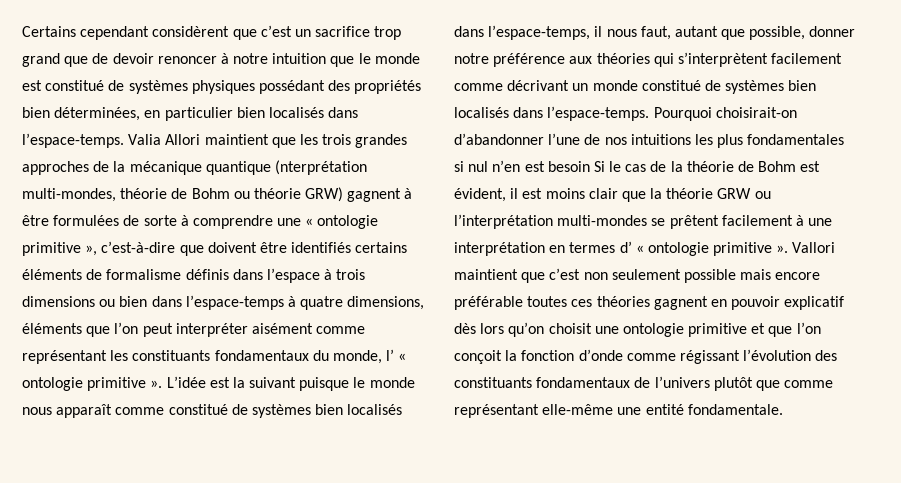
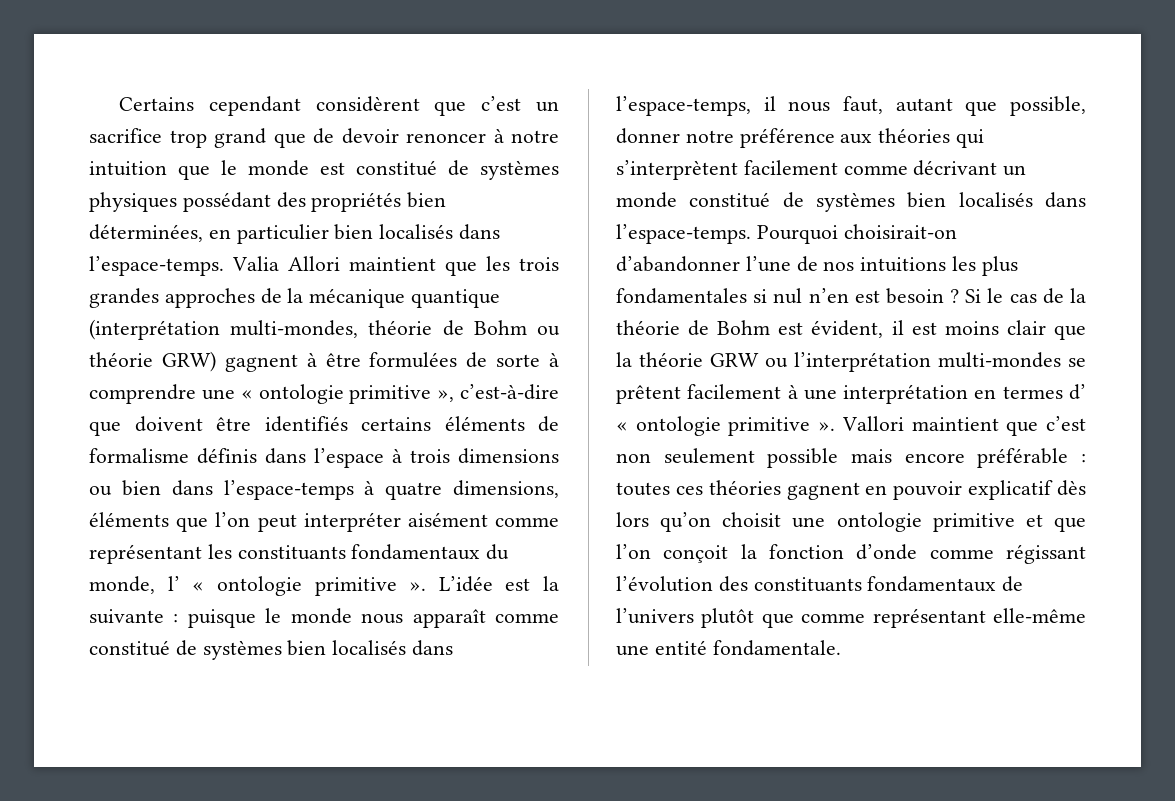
- Valia Allori maintient que les trois grandes approches de la mécanique quantique (nterprétation multi-mondes, théorie de Bohm ou théorie GRW) gagnent à être formulées de sorte à comprendre une « ontologie primitive », c’est-à-dire que doivent être identifiés certains éléments de formalisme définis dans l’espace à trois dimensions ou bien dans l’espace-temps à quatre dimensions, éléments que l’on peut interpréter aisément comme représentant les constituants fondamentaux du monde, l’ « ontologie primitive ».
+ Valia Allori maintient que les trois grandes approches de la mécanique quantique (interprétation multi-mondes, théorie de Bohm ou théorie GRW) gagnent à être formulées de sorte à comprendre une « ontologie primitive », c’est-à-dire que doivent être identifiés certains éléments de formalisme définis dans l’espace à trois dimensions ou bien dans l’espace-temps à quatre dimensions, éléments que l’on peut interpréter aisément comme représentant les constituants fondamentaux du monde, l’ « ontologie primitive ».
- L’idée est la suivant puisque le monde nous apparaît comme constitué de systèmes bien localisés dans l’espace-temps, il nous faut, autant que possible, donner notre préférence aux théories qui s’interprètent facilement comme décrivant un monde constitué de systèmes bien localisés dans l’espace-temps.
+ L’idée est la suivante : puisque le monde nous apparaît comme constitué de systèmes bien localisés dans l’espace-temps, il nous faut, autant que possible, donner notre préférence aux théories qui s’interprètent facilement comme décrivant un monde constitué de systèmes bien localisés dans l’espace-temps.
- Pourquoi choisirait-on d’abandonner l’une de nos intuitions les plus fondamentales si nul n’en est besoin Si le cas de la théorie de Bohm est évident, il est moins clair que la théorie GRW ou l’interprétation multi-mondes se prêtent facilement à une interprétation en termes d’ « ontologie primitive ».
+ Pourquoi choisirait-on d’abandonner l’une de nos intuitions les plus fondamentales si nul n’en est besoin ? Si le cas de la théorie de Bohm est évident, il est moins clair que la théorie GRW ou l’interprétation multi-mondes se prêtent facilement à une interprétation en termes d’ « ontologie primitive ».
- Vallori maintient que c’est non seulement possible mais encore préférable toutes ces théories gagnent en pouvoir explicatif dès lors qu’on choisit une ontologie primitive et que l’on conçoit la fonction d’onde comme régissant l’évolution des constituants fondamentaux de l’univers plutôt que comme représentant elle-même une entité fondamentale.
+ Vallori maintient que c’est non seulement possible mais encore préférable : toutes ces théories gagnent en pouvoir explicatif dès lors qu’on choisit une ontologie primitive et que l’on conçoit la fonction d’onde comme régissant l’évolution des constituants fondamentaux de l’univers plutôt que comme représentant elle-même une entité fondamentale.

